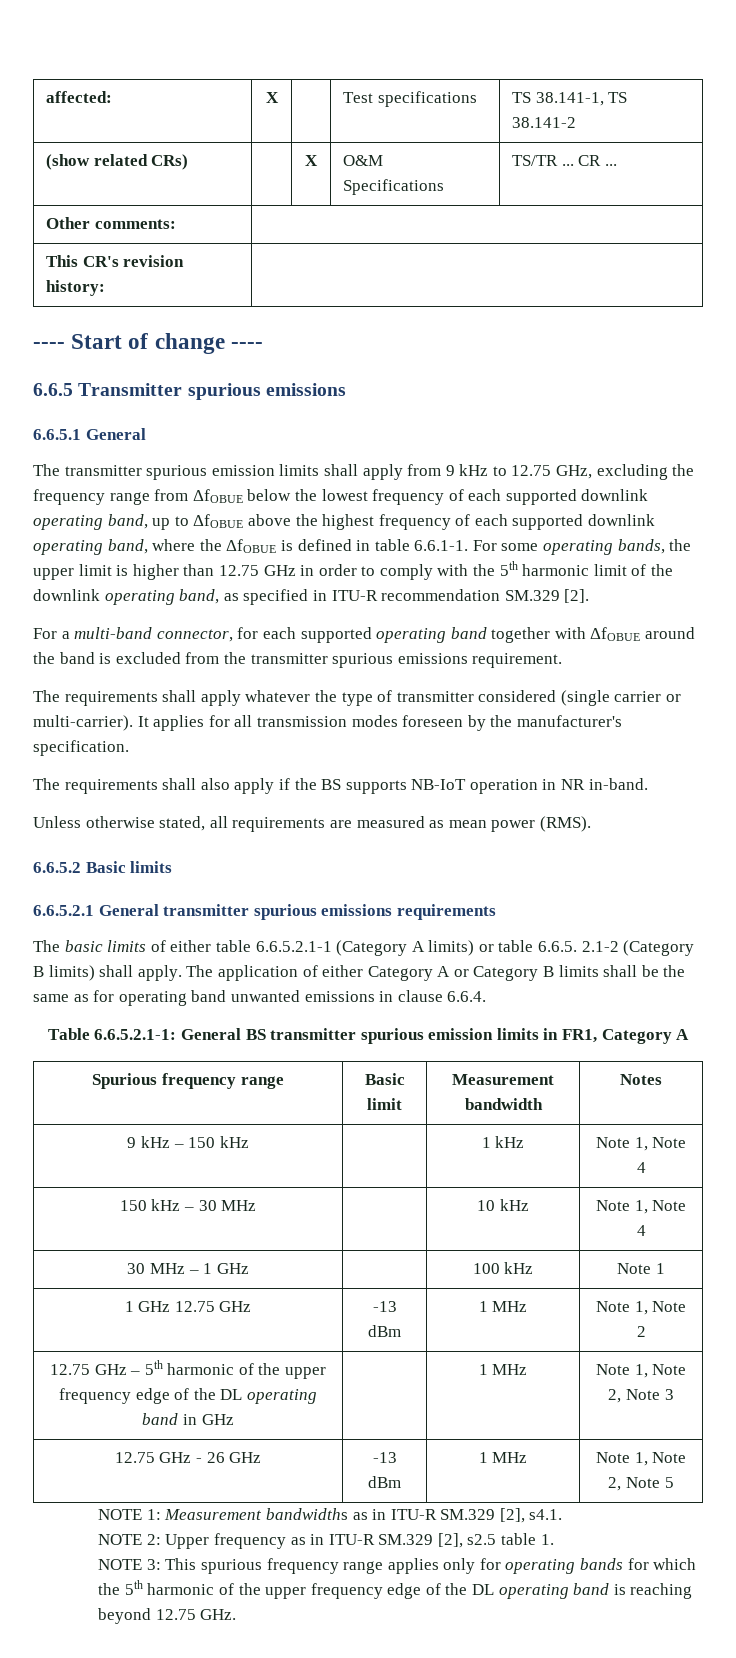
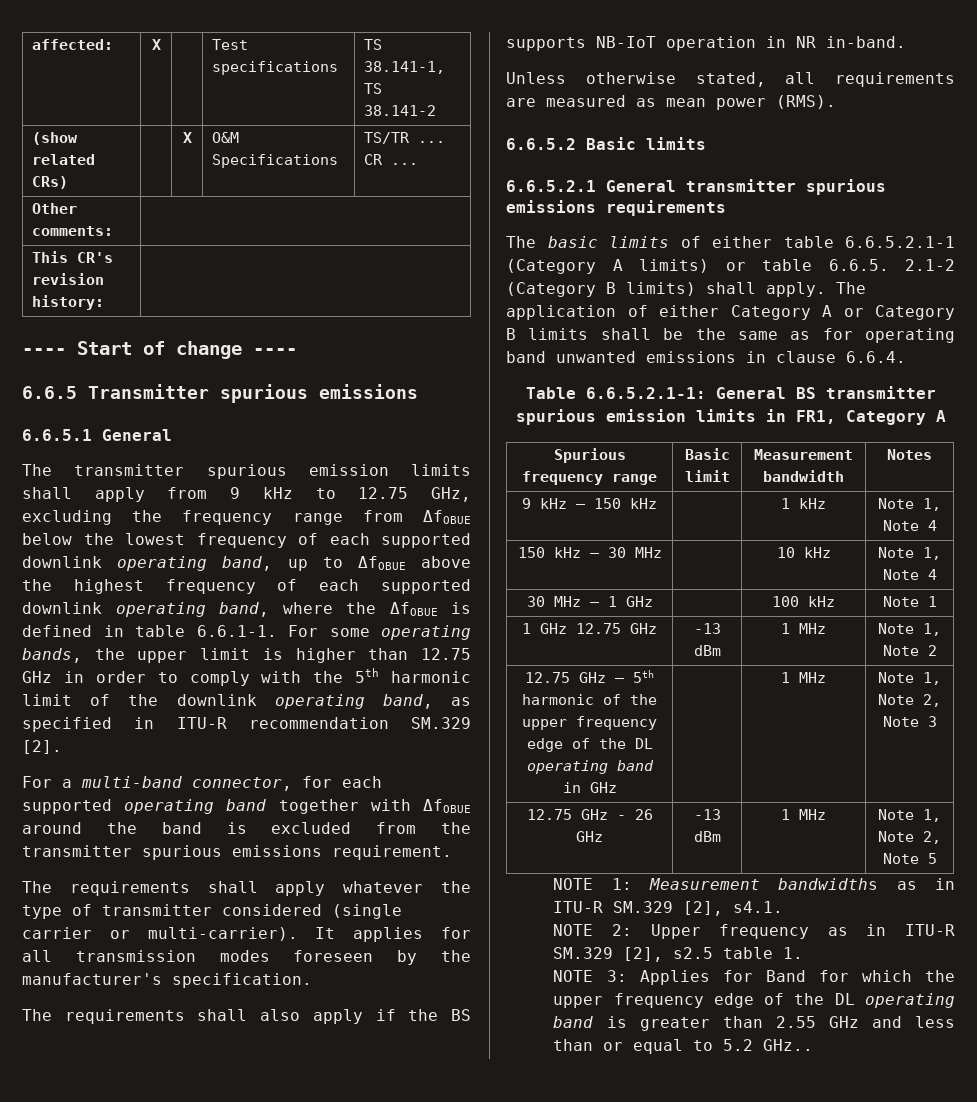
- NOTE 3: This spurious frequency range applies only for operating bands for which the 5th harmonic of the upper frequency edge of the DL operating band is reaching beyond 12.75 GHz.
+ NOTE 3: Applies for Band for which the upper frequency edge of the DL operating band is greater than 2.55 GHz and less than or equal to 5.2 GHz..

